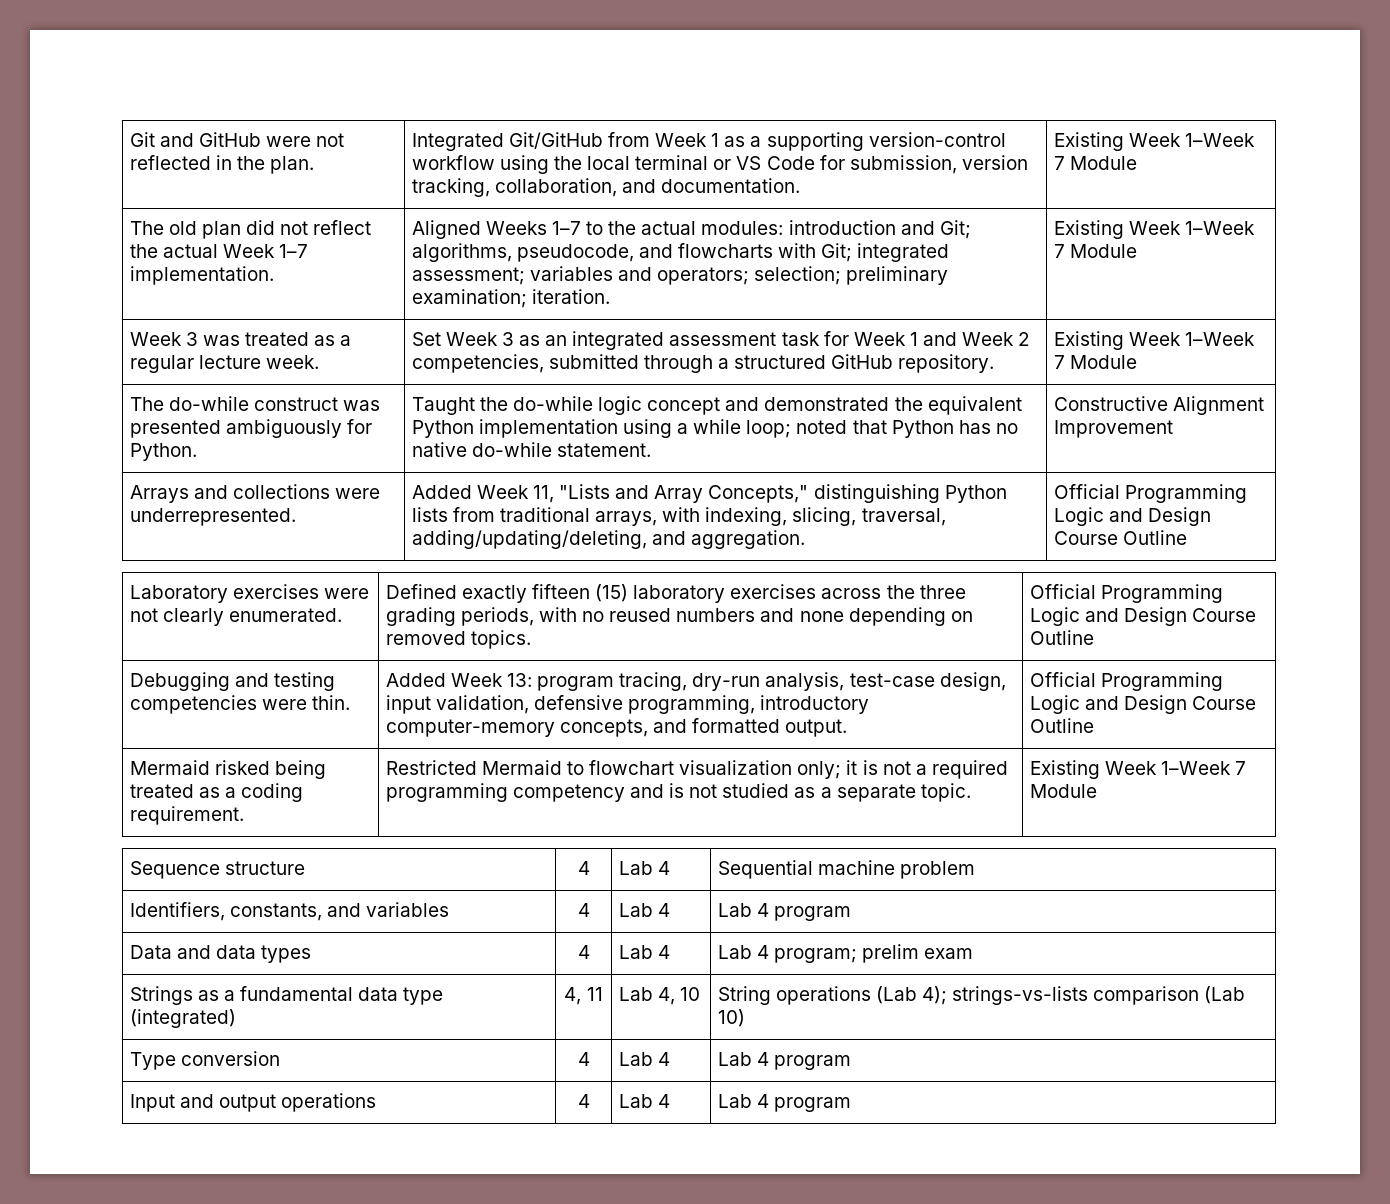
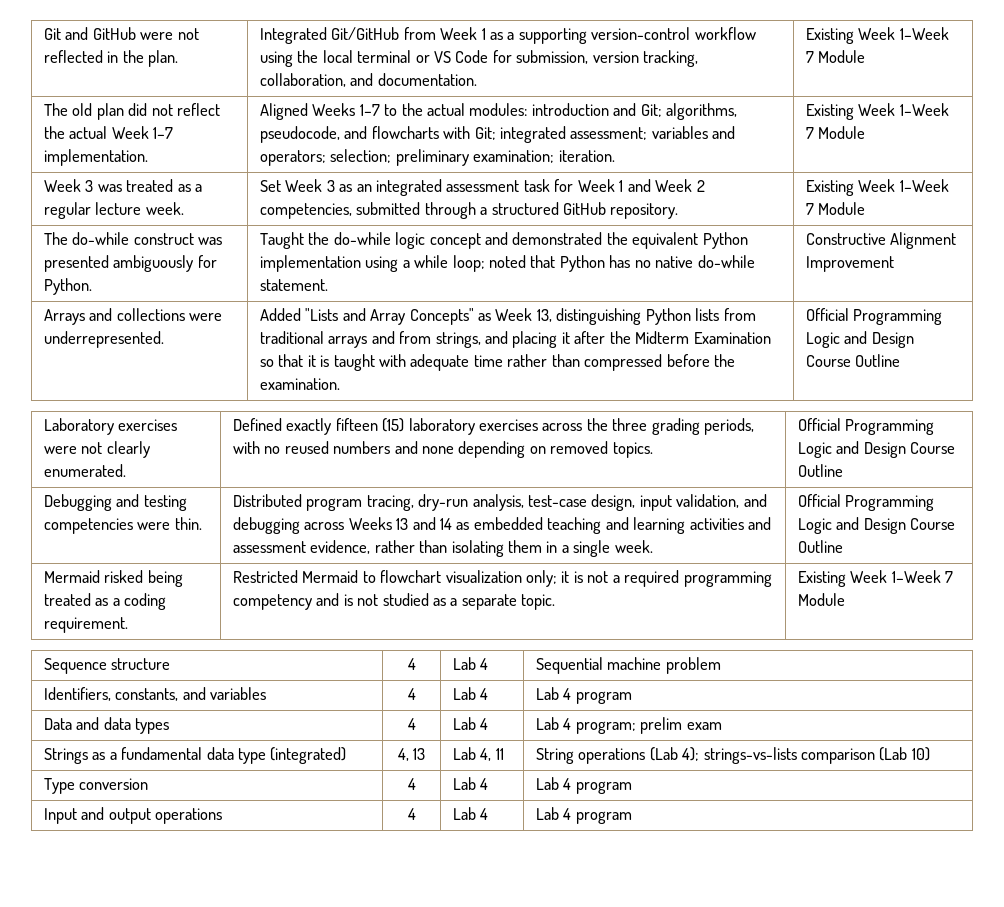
- Added Week 11, "Lists and Array Concepts," distinguishing Python lists from traditional arrays, with indexing, slicing, traversal, adding/updating/deleting, and aggregation.
+ Added "Lists and Array Concepts" as Week 13, distinguishing Python lists from traditional arrays and from strings, and placing it after the Midterm Examination so that it is taught with adequate time rather than compressed before the examination.
- Added Week 13: program tracing, dry-run analysis, test-case design, input validation, defensive programming, introductory computer-memory concepts, and formatted output.
+ Distributed program tracing, dry-run analysis, test-case design, input validation, and debugging across Weeks 13 and 14 as embedded teaching and learning activities and assessment evidence, rather than isolating them in a single week.
- Strings as a fundamental data type (integrated) | 4, 11 | Lab 4, 10 | String operations (Lab 4); strings-vs-lists comparison (Lab 10)
+ Strings as a fundamental data type (integrated) | 4, 13 | Lab 4, 11 | String operations (Lab 4); strings-vs-lists comparison (Lab 10)

